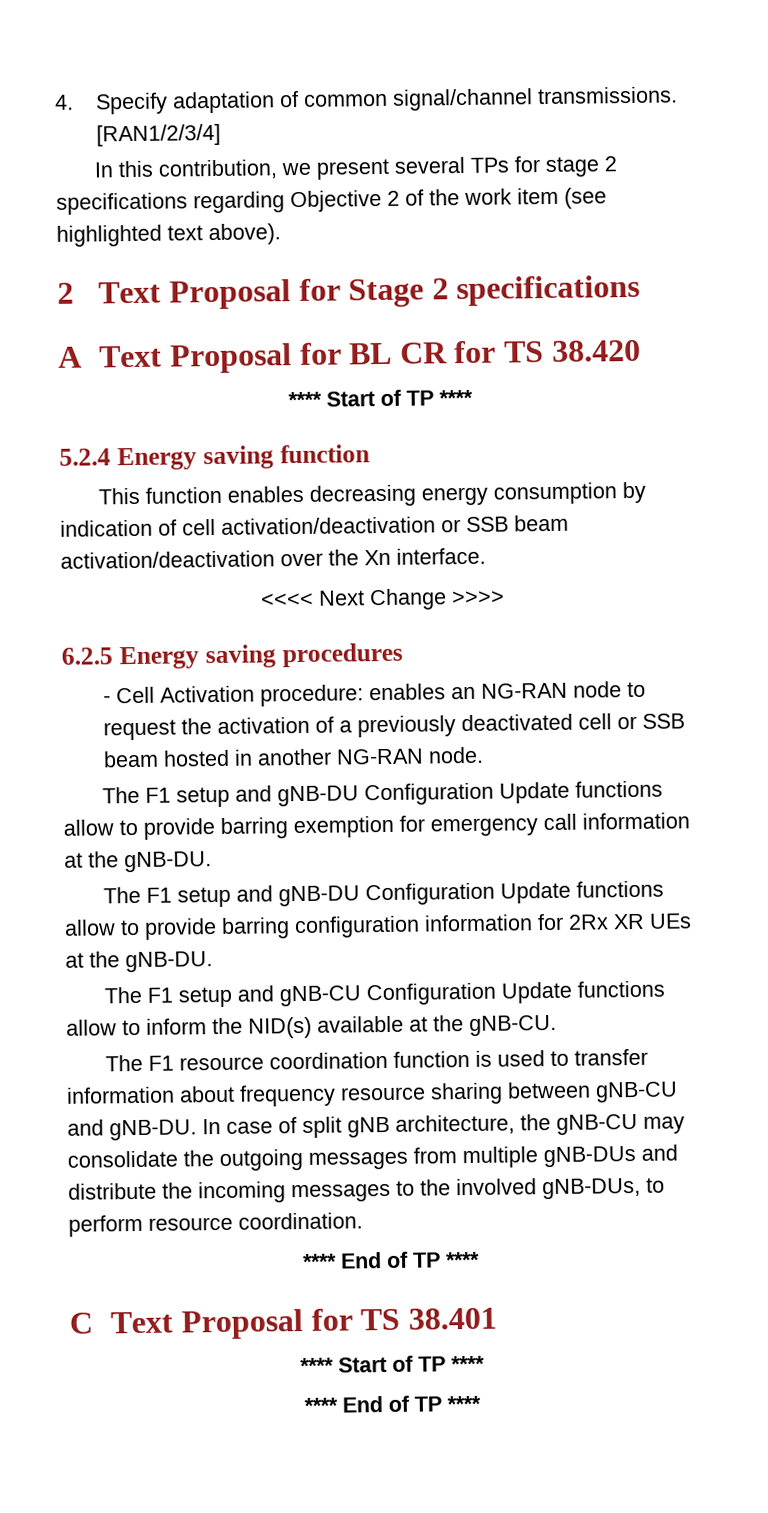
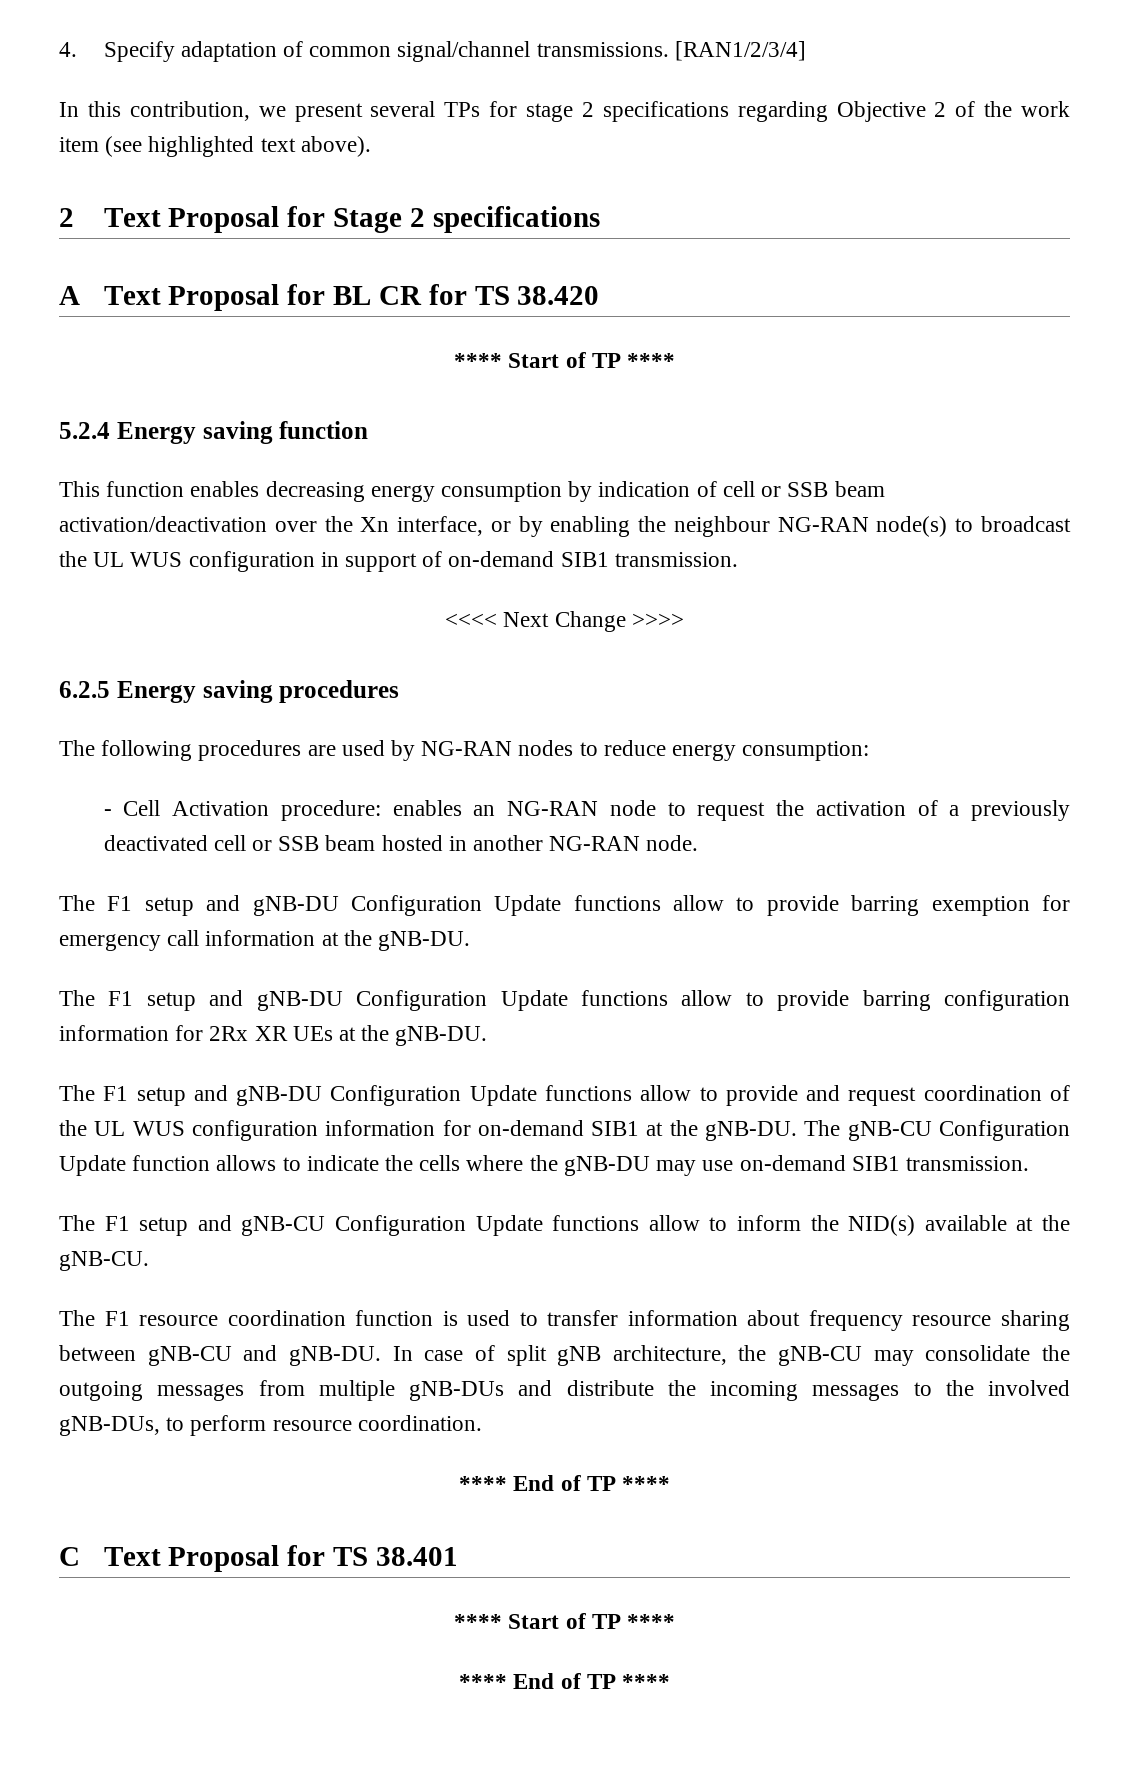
- This function enables decreasing energy consumption by indication of cell activation/deactivation or SSB beam activation/deactivation over the Xn interface.
+ This function enables decreasing energy consumption by indication of cell or SSB beam activation/deactivation over the Xn interface, or by enabling the neighbour NG-RAN node(s) to broadcast the UL WUS configuration in support of on-demand SIB1 transmission.
+ The following procedures are used by NG-RAN nodes to reduce energy consumption:
+ The F1 setup and gNB-DU Configuration Update functions allow to provide and request coordination of the UL WUS configuration information for on-demand SIB1 at the gNB-DU. The gNB-CU Configuration Update function allows to indicate the cells where the gNB-DU may use on-demand SIB1 transmission.

